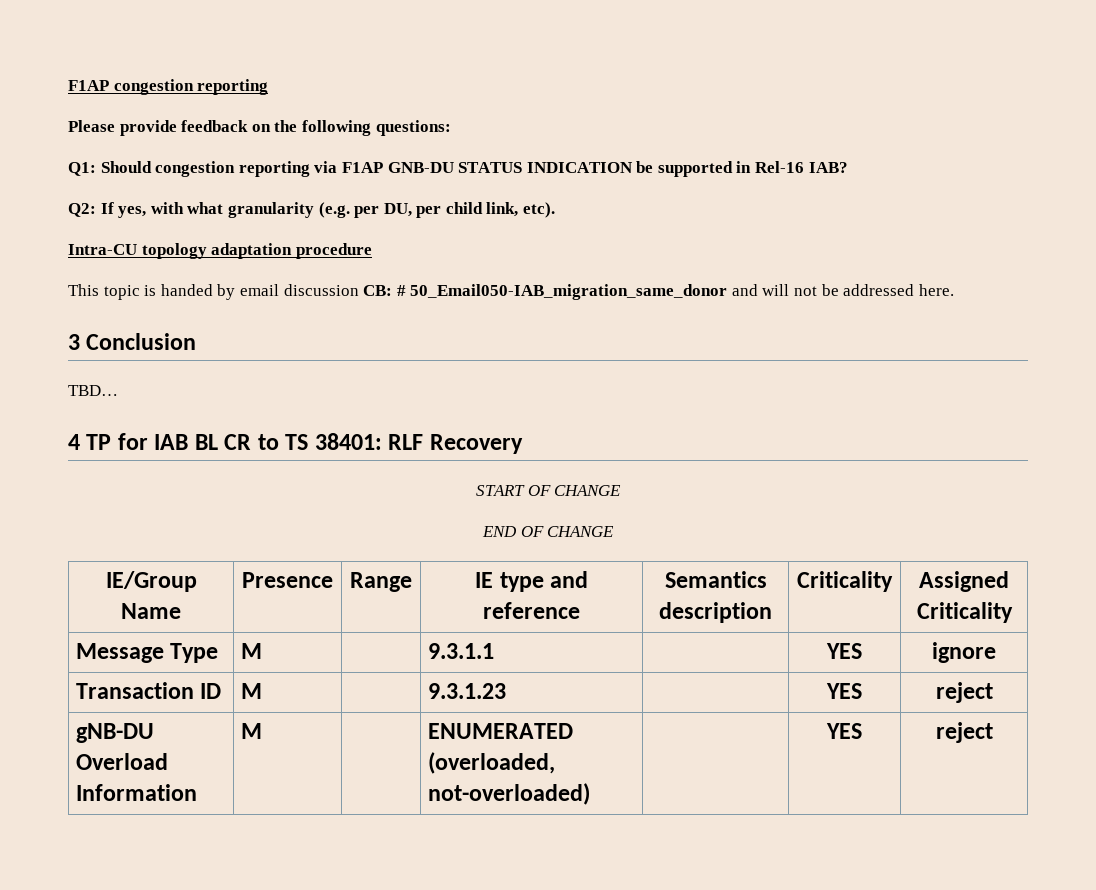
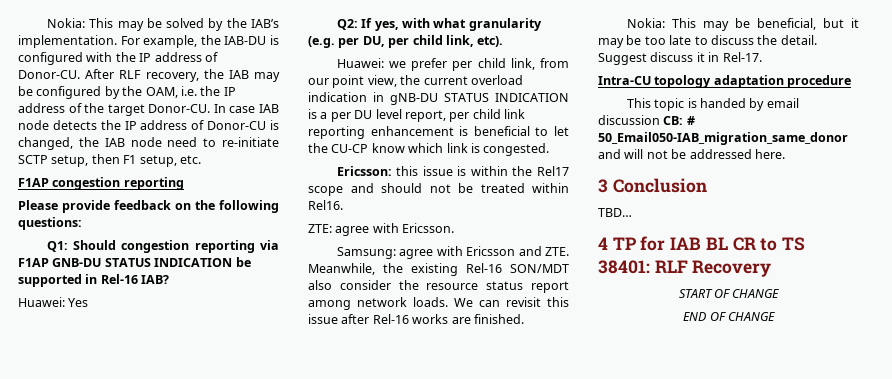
+ Nokia: This may be solved by the IAB’s implementation. For example, the IAB-DU is configured with the IP address of Donor-CU. After RLF recovery, the IAB may be configured by the OAM, i.e. the IP address of the target Donor-CU. In case IAB node detects the IP address of Donor-CU is changed, the IAB node need to re-initiate SCTP setup, then F1 setup, etc.
+ Huawei: Yes
+ Huawei: we prefer per child link, from our point view, the current overload indication in gNB-DU STATUS INDICATION is a per DU level report, per child link reporting enhancement is beneficial to let the CU-CP know which link is congested.
+ Ericsson: this issue is within the Rel17 scope and should not be treated within Rel16.
+ ZTE: agree with Ericsson.
+ Samsung: agree with Ericsson and ZTE. Meanwhile, the existing Rel-16 SON/MDT also consider the resource status report among network loads. We can revisit this issue after Rel-16 works are finished.
+ Nokia: This may be beneficial, but it may be too late to discuss the detail. Suggest discuss it in Rel-17.
- IE/Group Name | Presence | Range | IE type and reference | Semantics description | Criticality | Assigned Criticality
- Message Type | M | | 9.3.1.1 | | YES | ignore
- Transaction ID | M | | 9.3.1.23 | | YES | reject
- gNB-DU Overload Information | M | | ENUMERATED (overloaded, not-overloaded) | | YES | reject

